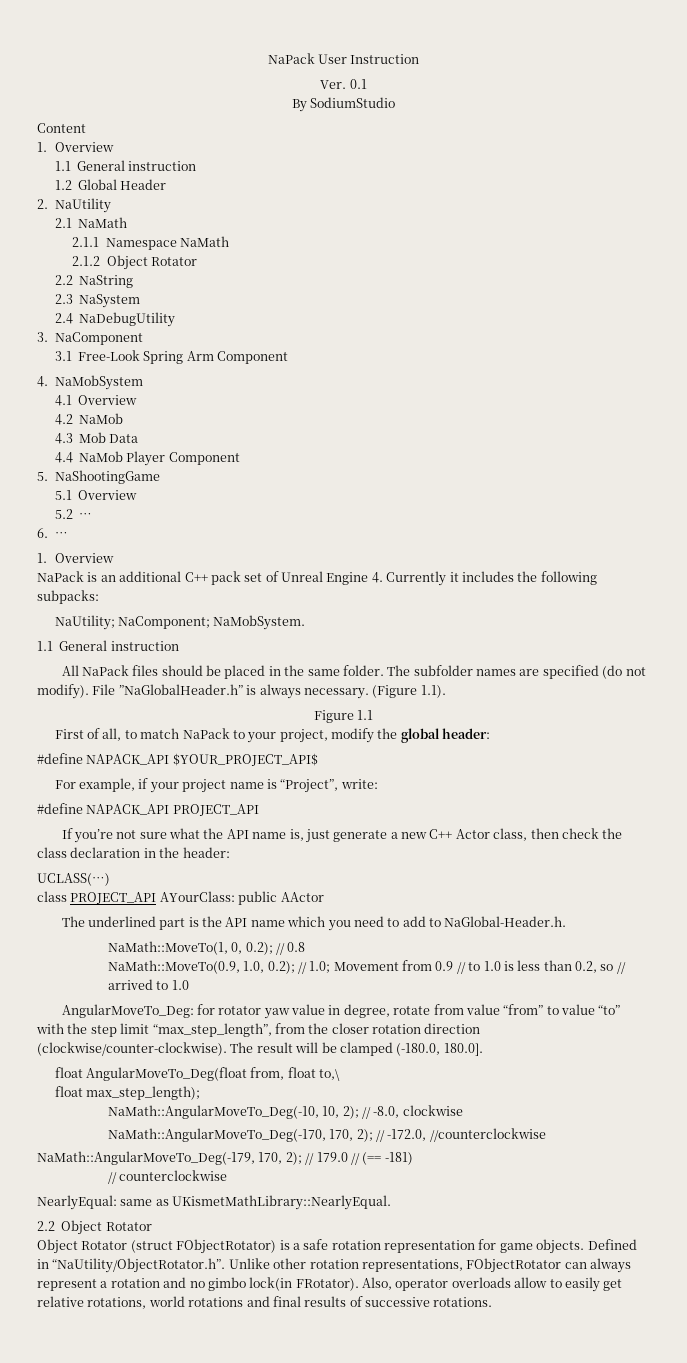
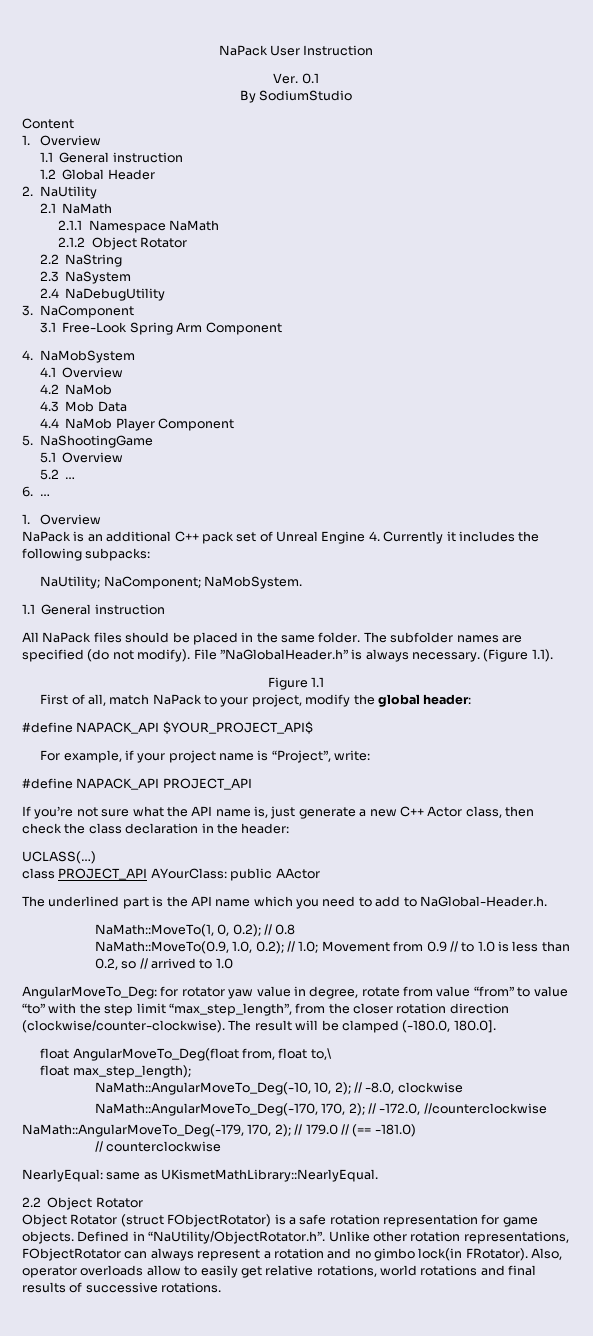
- First of all, to match NaPack to your project, modify the global header:
+ First of all, match NaPack to your project, modify the global header:
- NaMath::AngularMoveTo_Deg(-179, 170, 2); // 179.0 // (== -181)
+ NaMath::AngularMoveTo_Deg(-179, 170, 2); // 179.0 // (== -181.0)

